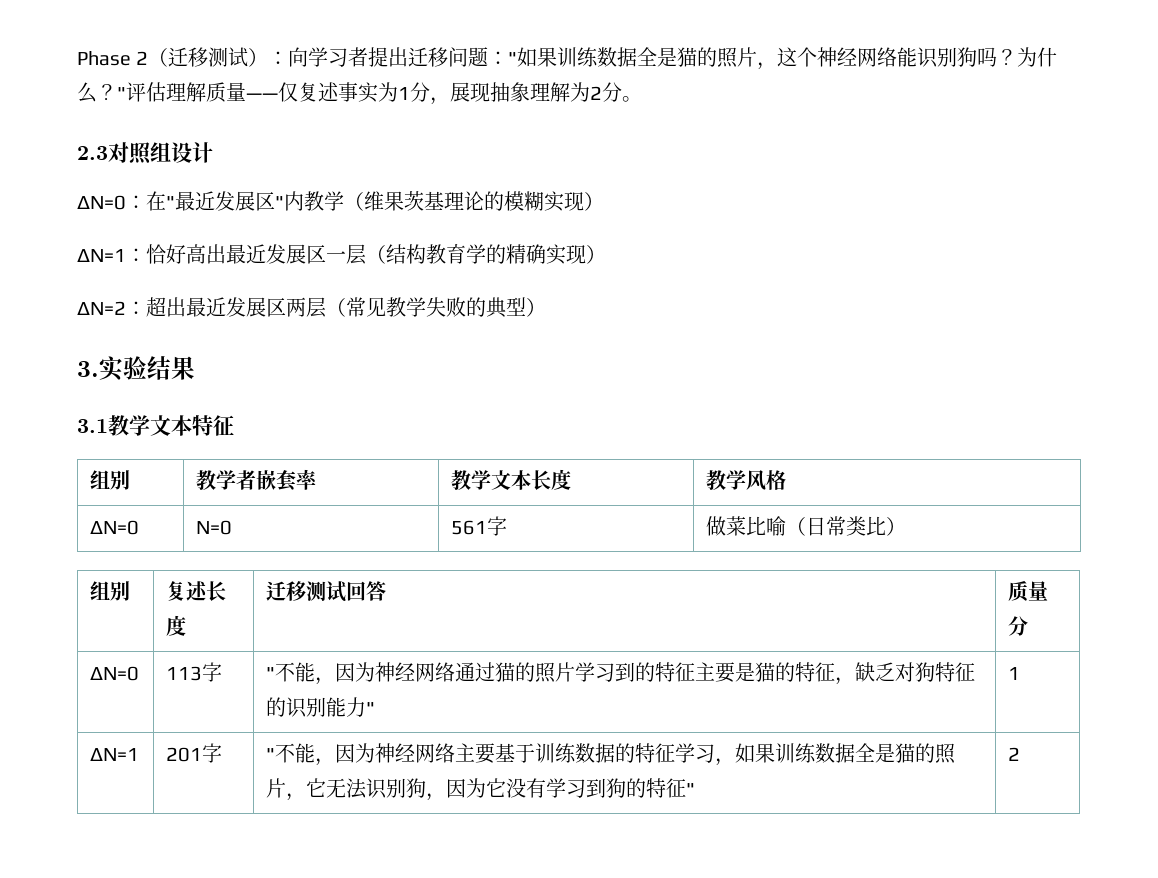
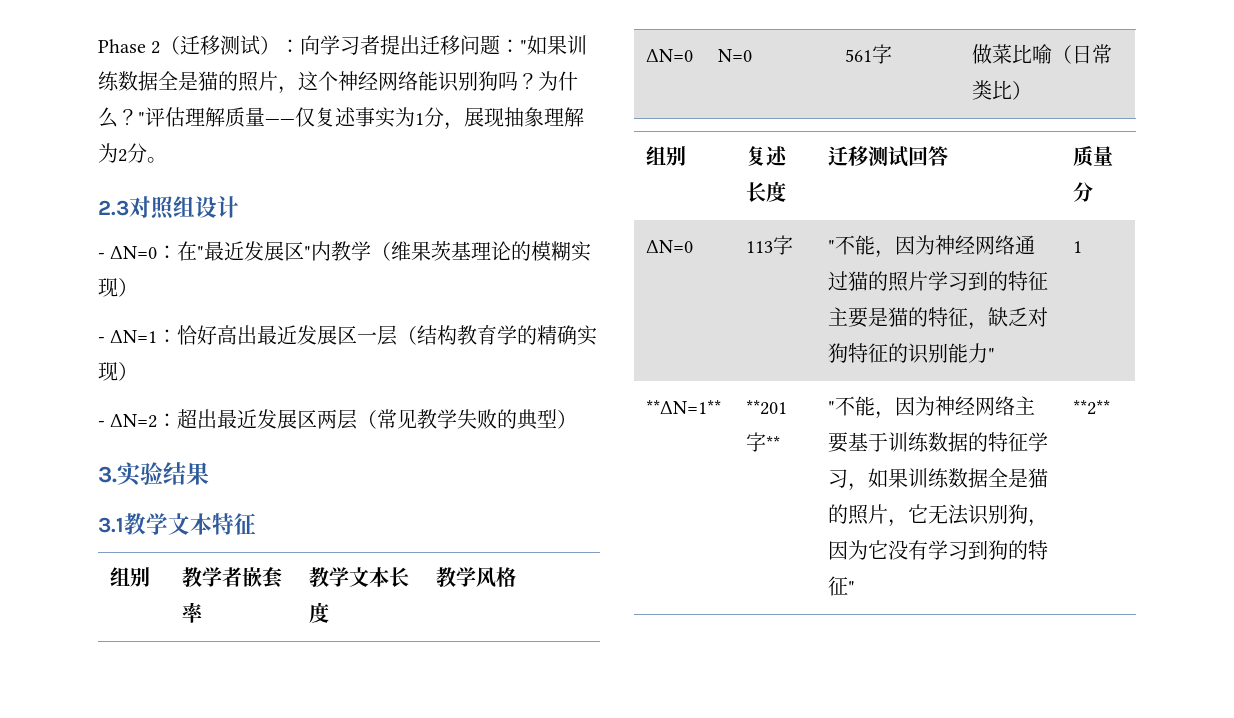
- ΔN=0：在"最近发展区"内教学（维果茨基理论的模糊实现）
+ - ΔN=0：在"最近发展区"内教学（维果茨基理论的模糊实现）
- ΔN=1：恰好高出最近发展区一层（结构教育学的精确实现）
+ - ΔN=1：恰好高出最近发展区一层（结构教育学的精确实现）
- ΔN=2：超出最近发展区两层（常见教学失败的典型）
+ - ΔN=2：超出最近发展区两层（常见教学失败的典型）
- ΔN=1 | 201字 | "不能，因为神经网络主要基于训练数据的特征学习，如果训练数据全是猫的照片，它无法识别狗，因为它没有学习到狗的特征" | 2
+ **ΔN=1** | **201字** | "不能，因为神经网络主要基于训练数据的特征学习，如果训练数据全是猫的照片，它无法识别狗，因为它没有学习到狗的特征" | **2**

